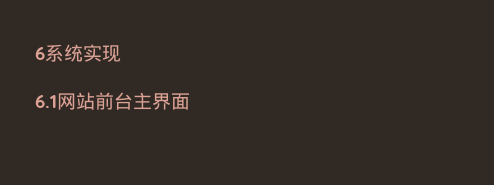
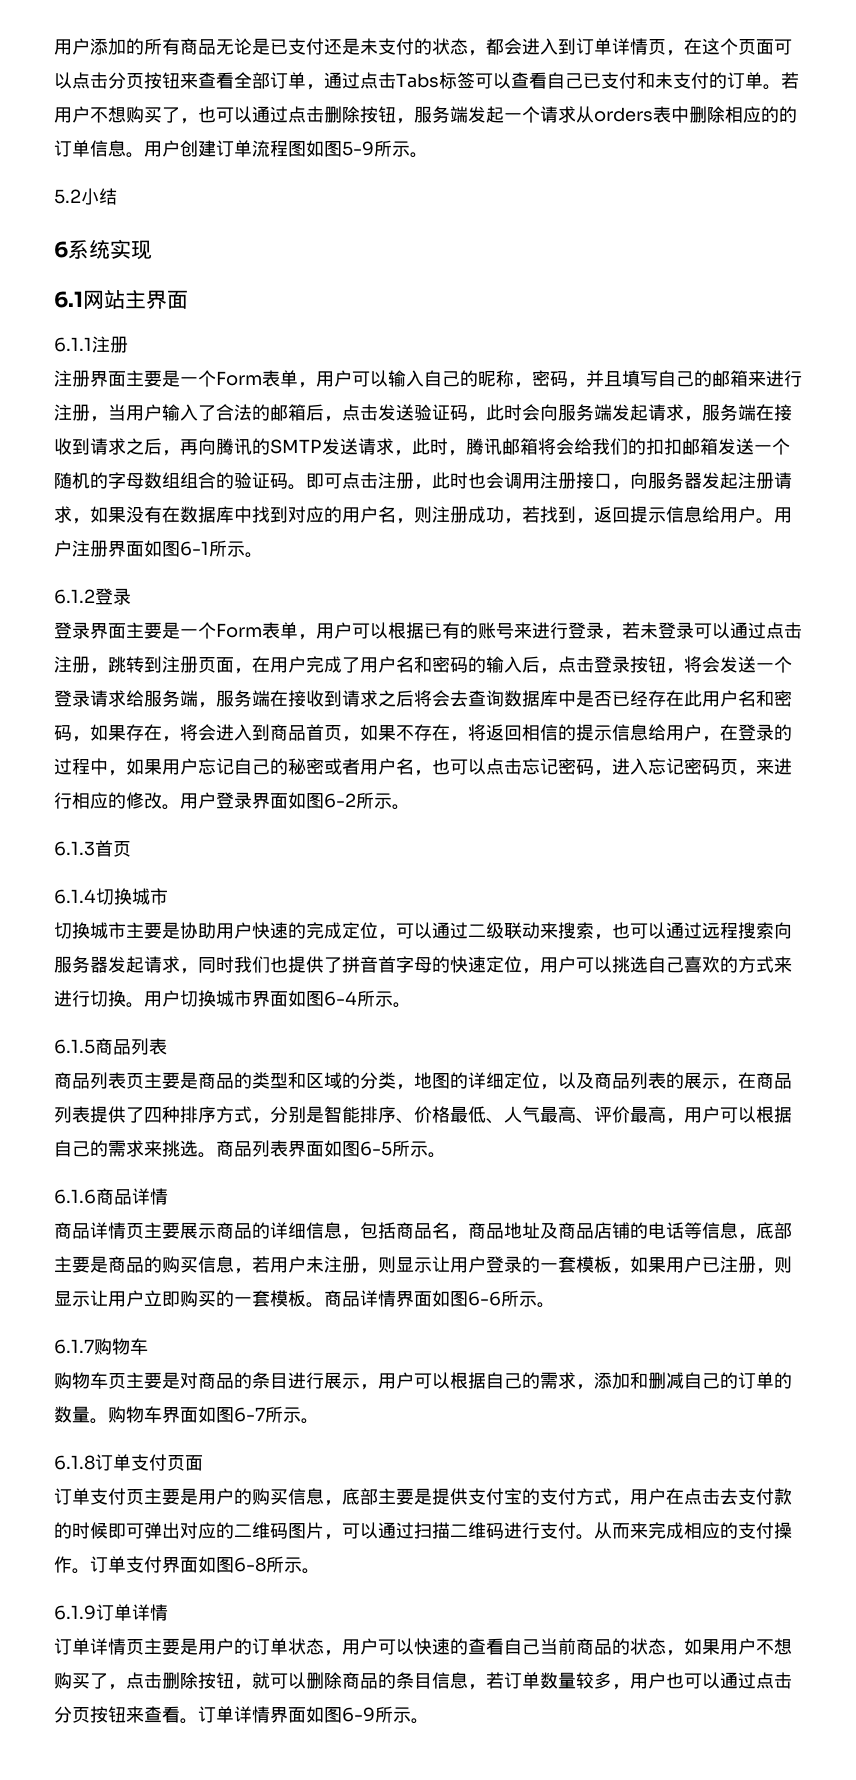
+ 用户添加的所有商品无论是已支付还是未支付的状态，都会进入到订单详情页，在这个页面可以点击分页按钮来查看全部订单，通过点击Tabs标签可以查看自己已支付和未支付的订单。若用户不想购买了，也可以通过点击删除按钮，服务端发起一个请求从orders表中删除相应的的订单信息。用户创建订单流程图如图5-9所示。
+ 5.2小结
- 6.1网站前台主界面
+ 6.1网站主界面
+ 6.1.1注册
+ 注册界面主要是一个Form表单，用户可以输入自己的昵称，密码，并且填写自己的邮箱来进行注册，当用户输入了合法的邮箱后，点击发送验证码，此时会向服务端发起请求，服务端在接收到请求之后，再向腾讯的SMTP发送请求，此时，腾讯邮箱将会给我们的扣扣邮箱发送一个随机的字母数组组合的验证码。即可点击注册，此时也会调用注册接口，向服务器发起注册请求，如果没有在数据库中找到对应的用户名，则注册成功，若找到，返回提示信息给用户。用户注册界面如图6-1所示。
+ 6.1.2登录
+ 登录界面主要是一个Form表单，用户可以根据已有的账号来进行登录，若未登录可以通过点击注册，跳转到注册页面，在用户完成了用户名和密码的输入后，点击登录按钮，将会发送一个登录请求给服务端，服务端在接收到请求之后将会去查询数据库中是否已经存在此用户名和密码，如果存在，将会进入到商品首页，如果不存在，将返回相信的提示信息给用户，在登录的过程中，如果用户忘记自己的秘密或者用户名，也可以点击忘记密码，进入忘记密码页，来进行相应的修改。用户登录界面如图6-2所示。
+ 6.1.3首页
+ 6.1.4切换城市
+ 切换城市主要是协助用户快速的完成定位，可以通过二级联动来搜索，也可以通过远程搜索向服务器发起请求，同时我们也提供了拼音首字母的快速定位，用户可以挑选自己喜欢的方式来进行切换。用户切换城市界面如图6-4所示。
+ 6.1.5商品列表
+ 商品列表页主要是商品的类型和区域的分类，地图的详细定位，以及商品列表的展示，在商品列表提供了四种排序方式，分别是智能排序、价格最低、人气最高、评价最高，用户可以根据自己的需求来挑选。商品列表界面如图6-5所示。
+ 6.1.6商品详情
+ 商品详情页主要展示商品的详细信息，包括商品名，商品地址及商品店铺的电话等信息，底部主要是商品的购买信息，若用户未注册，则显示让用户登录的一套模板，如果用户已注册，则显示让用户立即购买的一套模板。商品详情界面如图6-6所示。
+ 6.1.7购物车
+ 购物车页主要是对商品的条目进行展示，用户可以根据自己的需求，添加和删减自己的订单的数量。购物车界面如图6-7所示。
+ 6.1.8订单支付页面
+ 订单支付页主要是用户的购买信息，底部主要是提供支付宝的支付方式，用户在点击去支付款的时候即可弹出对应的二维码图片，可以通过扫描二维码进行支付。从而来完成相应的支付操作。订单支付界面如图6-8所示。
+ 6.1.9订单详情
+ 订单详情页主要是用户的订单状态，用户可以快速的查看自己当前商品的状态，如果用户不想购买了，点击删除按钮，就可以删除商品的条目信息，若订单数量较多，用户也可以通过点击分页按钮来查看。订单详情界面如图6-9所示。

